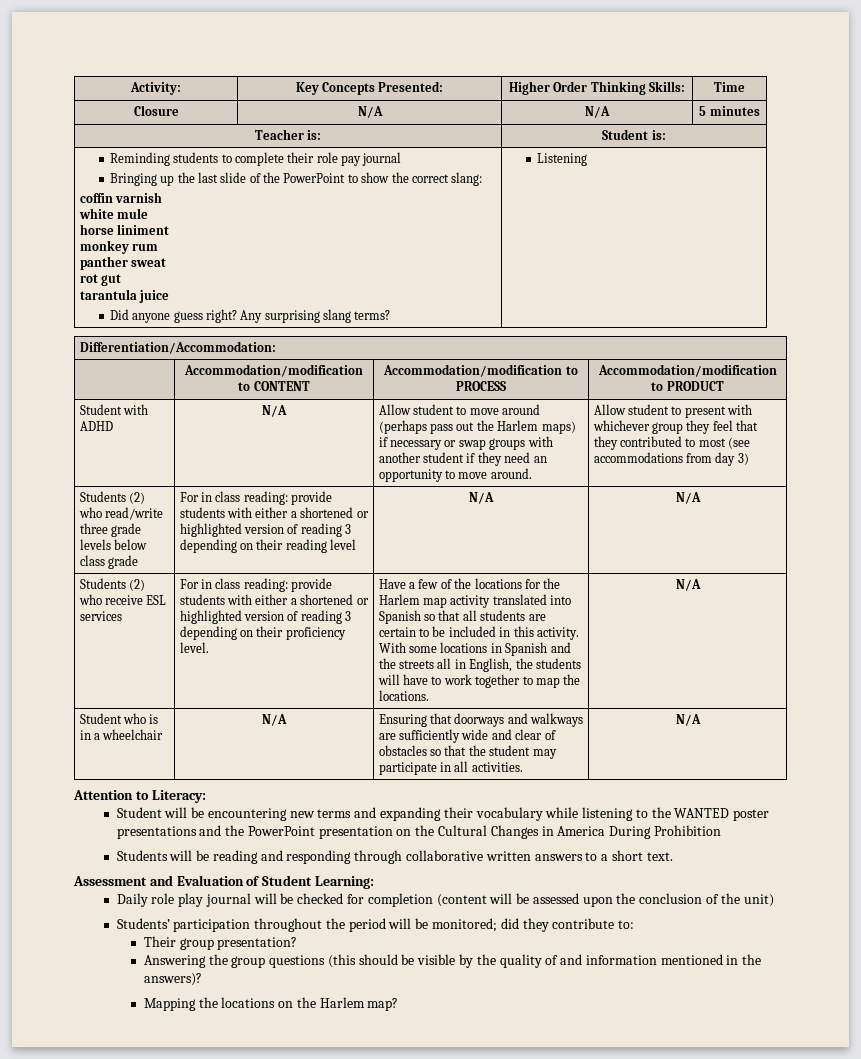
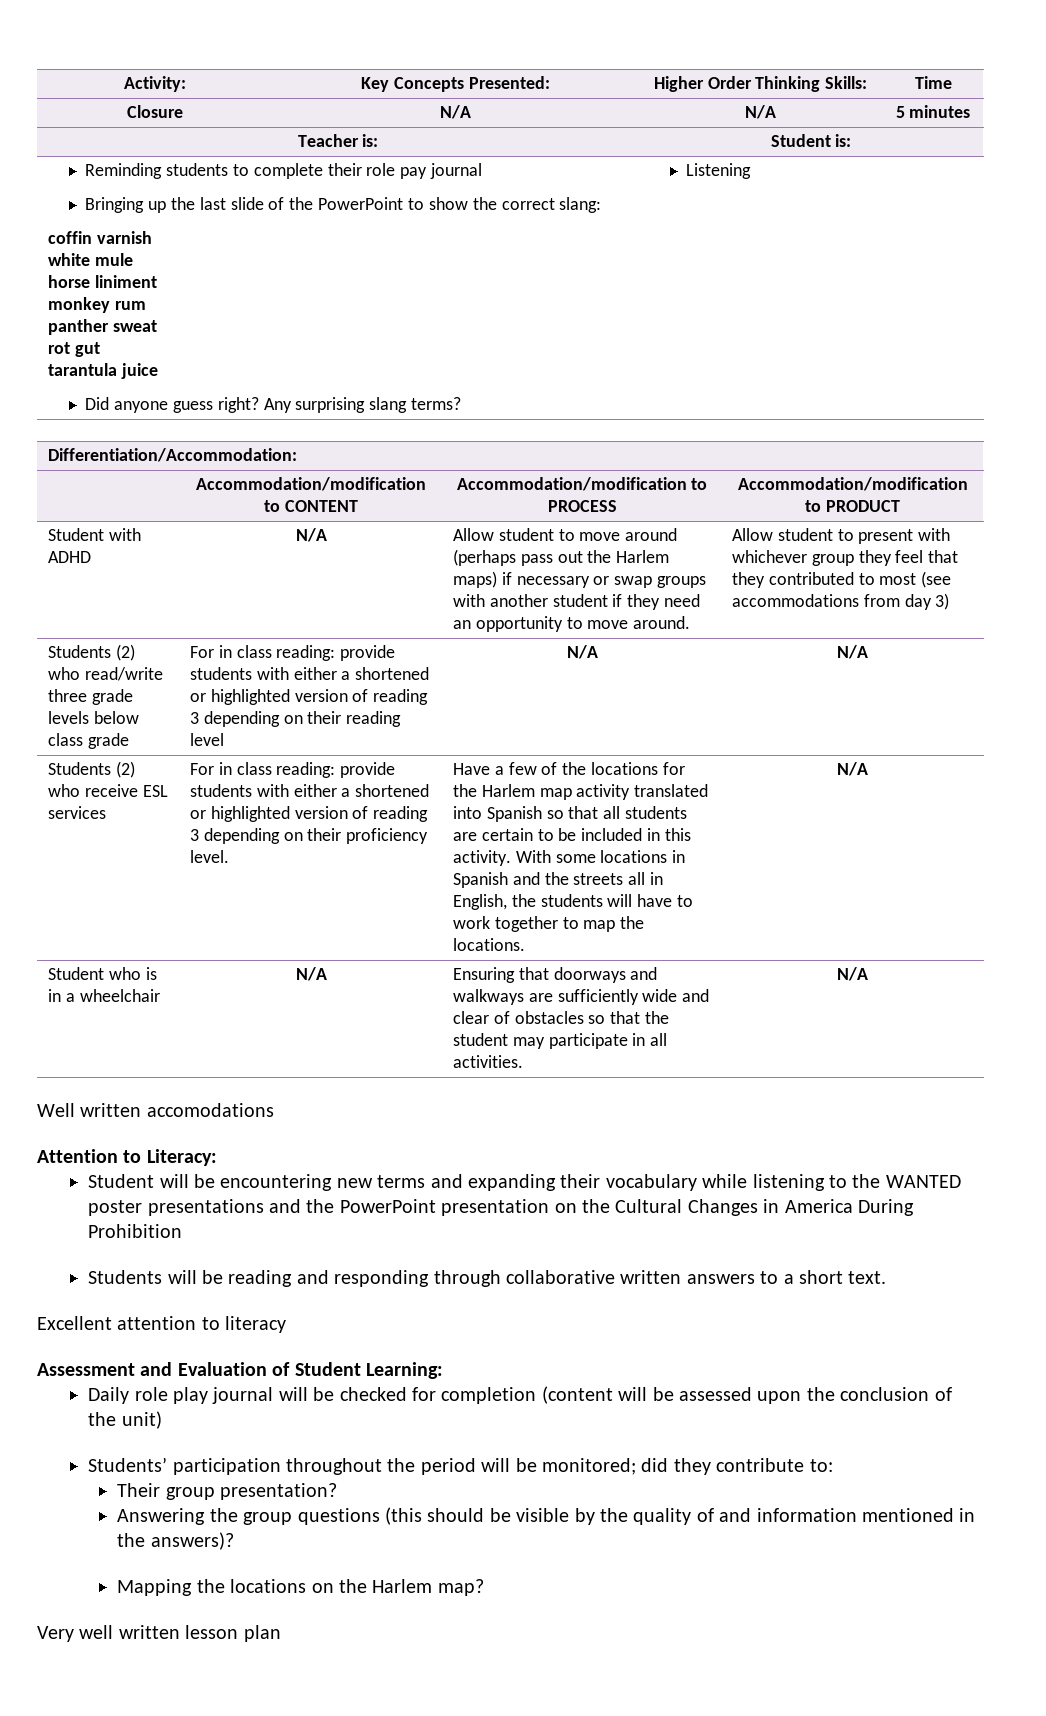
+ Well written accomodations
+ Excellent attention to literacy
+ Very well written lesson plan

